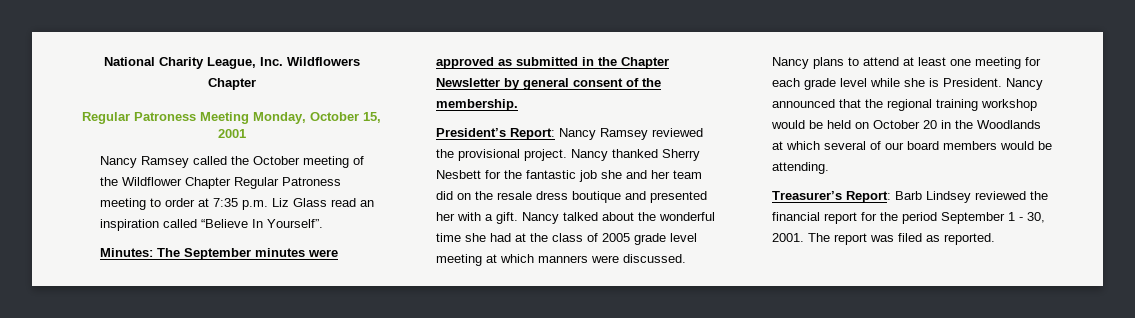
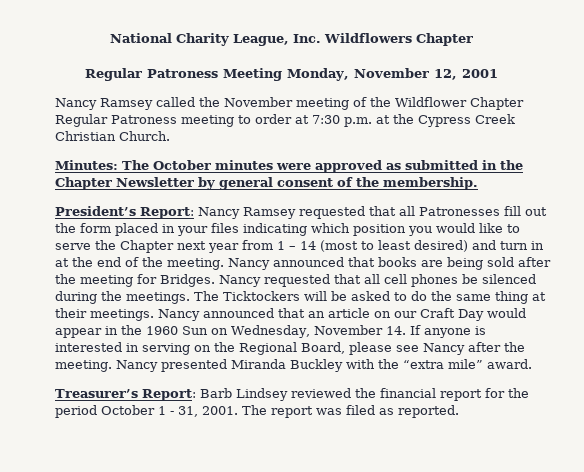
- Regular Patroness Meeting Monday, October 15, 2001
+ Regular Patroness Meeting Monday, November 12, 2001
- Nancy Ramsey called the October meeting of the Wildflower Chapter Regular Patroness meeting to order at 7:35 p.m. Liz Glass read an inspiration called “Believe In Yourself”.
+ Nancy Ramsey called the November meeting of the Wildflower Chapter Regular Patroness meeting to order at 7:30 p.m. at the Cypress Creek Christian Church.
- Minutes: The September minutes were approved as submitted in the Chapter Newsletter by general consent of the membership.
+ Minutes: The October minutes were approved as submitted in the Chapter Newsletter by general consent of the membership.
- President’s Report: Nancy Ramsey reviewed the provisional project. Nancy thanked Sherry Nesbett for the fantastic job she and her team did on the resale dress boutique and presented her with a gift. Nancy talked about the wonderful time she had at the class of 2005 grade level meeting at which manners were discussed. Nancy plans to attend at least one meeting for each grade level while she is President. Nancy announced that the regional training workshop would be held on October 20 in the Woodlands at which several of our board members would be attending.
+ President’s Report: Nancy Ramsey requested that all Patronesses fill out the form placed in your files indicating which position you would like to serve the Chapter next year from 1 – 14 (most to least desired) and turn in at the end of the meeting. Nancy announced that books are being sold after the meeting for Bridges. Nancy requested that all cell phones be silenced during the meetings. The Ticktockers will be asked to do the same thing at their meetings. Nancy announced that an article on our Craft Day would appear in the 1960 Sun on Wednesday, November 14. If anyone is interested in serving on the Regional Board, please see Nancy after the meeting. Nancy presented Miranda Buckley with the “extra mile” award.
- Treasurer’s Report: Barb Lindsey reviewed the financial report for the period September 1 - 30, 2001.
+ Treasurer’s Report: Barb Lindsey reviewed the financial report for the period October 1 - 31, 2001.

